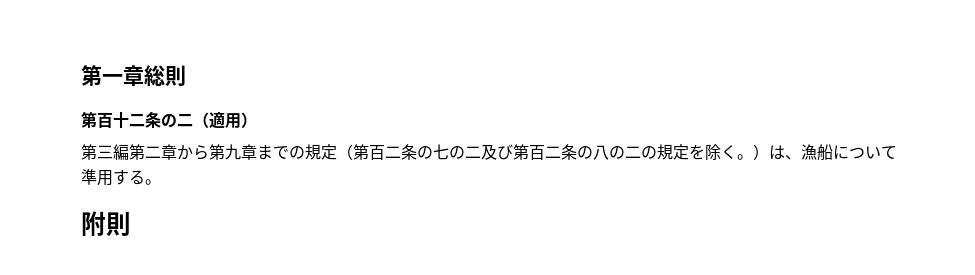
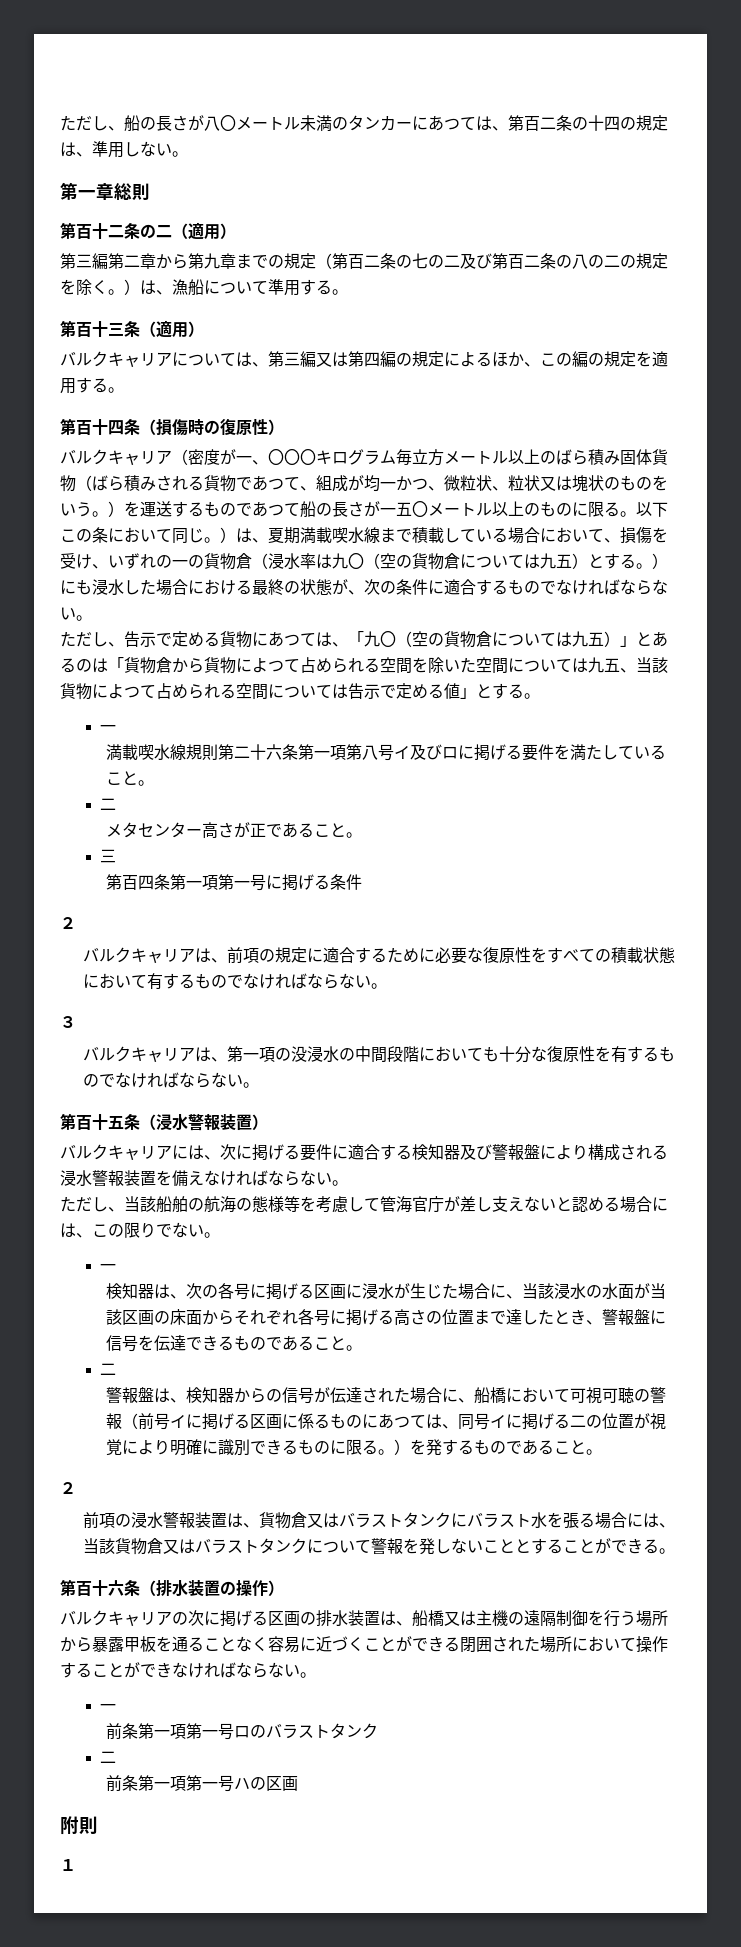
+ ただし、船の長さが八〇メートル未満のタンカーにあつては、第百二条の十四の規定は、準用しない。
+ 第百十三条（適用）
+ バルクキャリアについては、第三編又は第四編の規定によるほか、この編の規定を適用する。
+ 第百十四条（損傷時の復原性）
+ バルクキャリア（密度が一、〇〇〇キログラム毎立方メートル以上のばら積み固体貨物（ばら積みされる貨物であつて、組成が均一かつ、微粒状、粒状又は塊状のものをいう。）を運送するものであつて船の長さが一五〇メートル以上のものに限る。以下この条において同じ。）は、夏期満載喫水線まで積載している場合において、損傷を受け、いずれの一の貨物倉（浸水率は九〇（空の貨物倉については九五）とする。）にも浸水した場合における最終の状態が、次の条件に適合するものでなければならない。
+ ただし、告示で定める貨物にあつては、「九〇（空の貨物倉については九五）」とあるのは「貨物倉から貨物によつて占められる空間を除いた空間については九五、当該貨物によつて占められる空間については告示で定める値」とする。
+ 一
+ 満載喫水線規則第二十六条第一項第八号イ及びロに掲げる要件を満たしていること。
+ 二
+ メタセンター高さが正であること。
+ 三
+ 第百四条第一項第一号に掲げる条件
+ ２
+ バルクキャリアは、前項の規定に適合するために必要な復原性をすべての積載状態において有するものでなければならない。
+ ３
+ バルクキャリアは、第一項の没浸水の中間段階においても十分な復原性を有するものでなければならない。
+ 第百十五条（浸水警報装置）
+ バルクキャリアには、次に掲げる要件に適合する検知器及び警報盤により構成される浸水警報装置を備えなければならない。
+ ただし、当該船舶の航海の態様等を考慮して管海官庁が差し支えないと認める場合には、この限りでない。
+ 一
+ 検知器は、次の各号に掲げる区画に浸水が生じた場合に、当該浸水の水面が当該区画の床面からそれぞれ各号に掲げる高さの位置まで達したとき、警報盤に信号を伝達できるものであること。
+ 二
+ 警報盤は、検知器からの信号が伝達された場合に、船橋において可視可聴の警報（前号イに掲げる区画に係るものにあつては、同号イに掲げる二の位置が視覚により明確に識別できるものに限る。）を発するものであること。
+ ２
+ 前項の浸水警報装置は、貨物倉又はバラストタンクにバラスト水を張る場合には、当該貨物倉又はバラストタンクについて警報を発しないこととすることができる。
+ 第百十六条（排水装置の操作）
+ バルクキャリアの次に掲げる区画の排水装置は、船橋又は主機の遠隔制御を行う場所から暴露甲板を通ることなく容易に近づくことができる閉囲された場所において操作することができなければならない。
+ 一
+ 前条第一項第一号ロのバラストタンク
+ 二
+ 前条第一項第一号ハの区画
+ １

